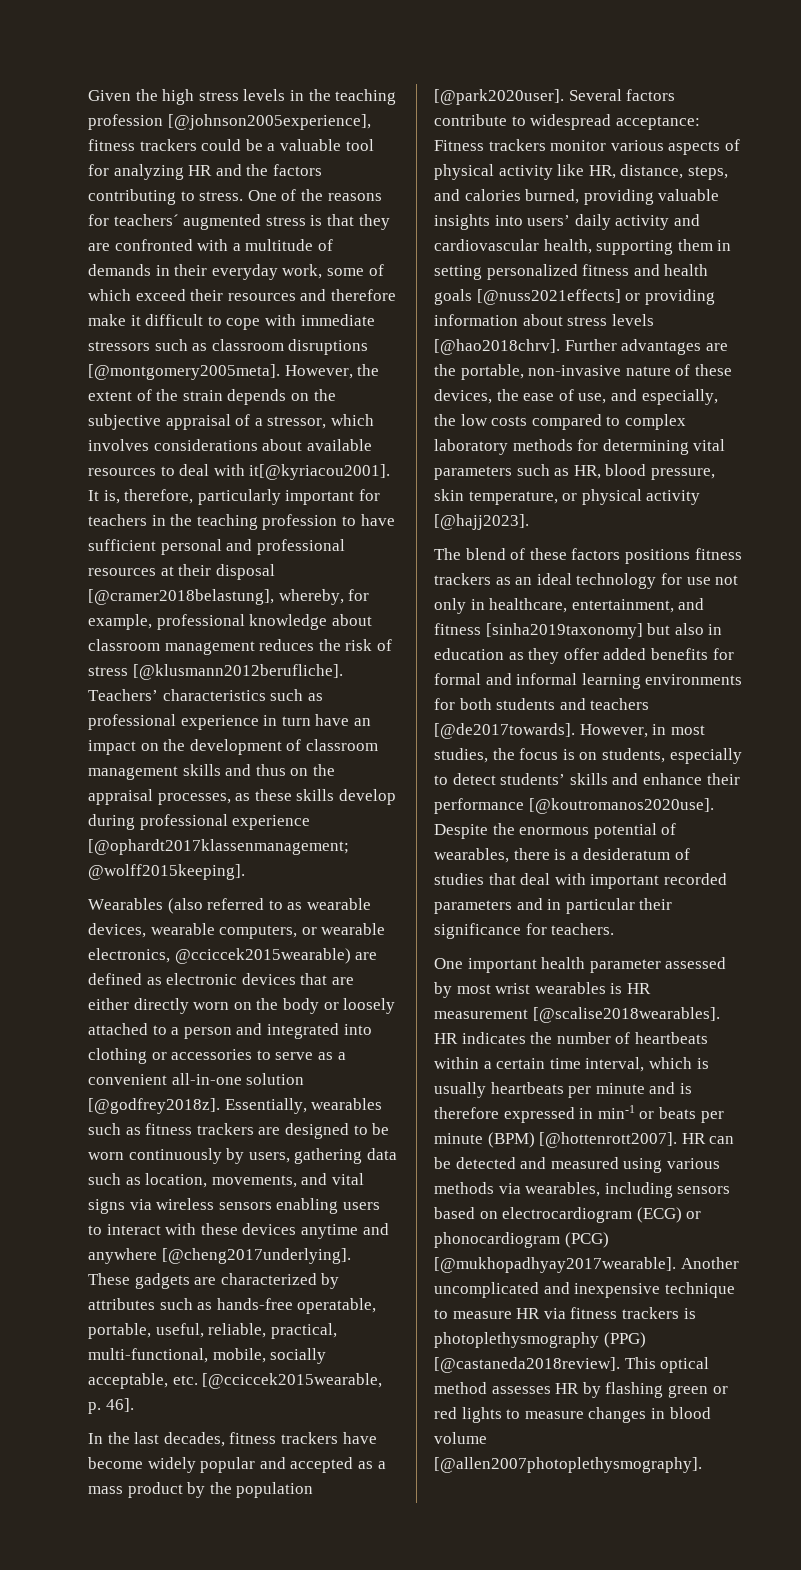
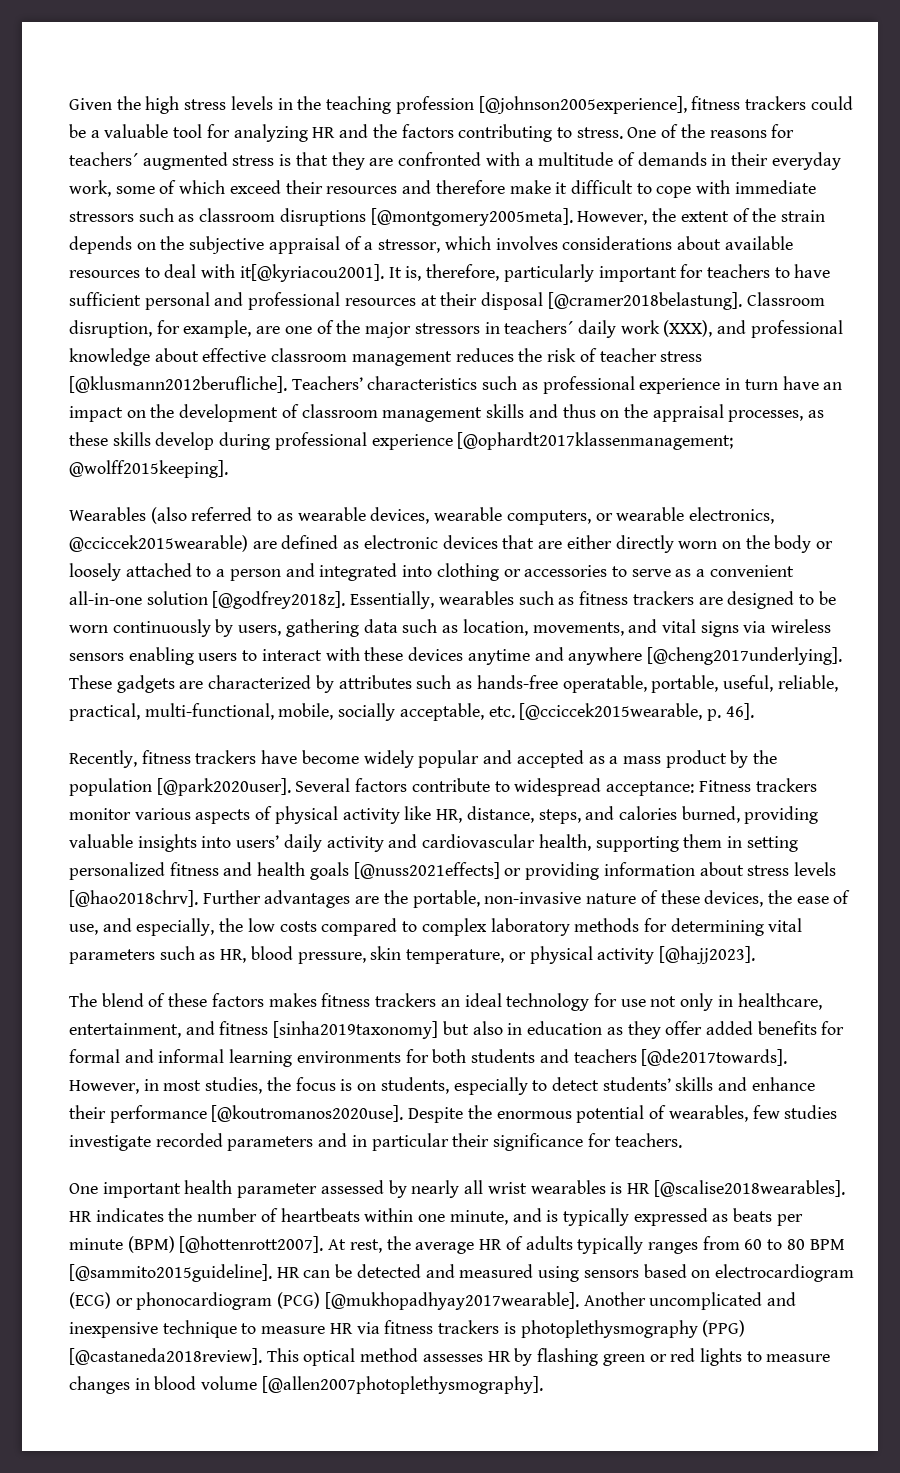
- It is, therefore, particularly important for teachers in the teaching profession to have sufficient personal and professional resources at their disposal [@cramer2018belastung], whereby, for example, professional knowledge about classroom management reduces the risk of stress [@klusmann2012berufliche].
+ It is, therefore, particularly important for teachers to have sufficient personal and professional resources at their disposal [@cramer2018belastung]. Classroom disruption, for example, are one of the major stressors in teachers´ daily work (XXX), and professional knowledge about effective classroom management reduces the risk of teacher stress [@klusmann2012berufliche].
- In the last decades, fitness trackers have become widely popular and accepted as a mass product by the population [@park2020user].
+ Recently, fitness trackers have become widely popular and accepted as a mass product by the population [@park2020user].
- The blend of these factors positions fitness trackers as an ideal technology for use not only in healthcare, entertainment, and fitness [sinha2019taxonomy] but also in education as they offer added benefits for formal and informal learning environments for both students and teachers [@de2017towards].
+ The blend of these factors makes fitness trackers an ideal technology for use not only in healthcare, entertainment, and fitness [sinha2019taxonomy] but also in education as they offer added benefits for formal and informal learning environments for both students and teachers [@de2017towards].
- Despite the enormous potential of wearables, there is a desideratum of studies that deal with important recorded parameters and in particular their significance for teachers.
+ Despite the enormous potential of wearables, few studies investigate recorded parameters and in particular their significance for teachers.
- One important health parameter assessed by most wrist wearables is HR measurement [@scalise2018wearables].
+ One important health parameter assessed by nearly all wrist wearables is HR [@scalise2018wearables].
- HR indicates the number of heartbeats within a certain time interval, which is usually heartbeats per minute and is therefore expressed in min-1 or beats per minute (BPM) [@hottenrott2007].
+ HR indicates the number of heartbeats within one minute, and is typically expressed as beats per minute (BPM) [@hottenrott2007].
+ At rest, the average HR of adults typically ranges from 60 to 80 BPM [@sammito2015guideline].
- HR can be detected and measured using various methods via wearables, including sensors based on electrocardiogram (ECG) or phonocardiogram (PCG) [@mukhopadhyay2017wearable].
+ HR can be detected and measured using sensors based on electrocardiogram (ECG) or phonocardiogram (PCG) [@mukhopadhyay2017wearable].

